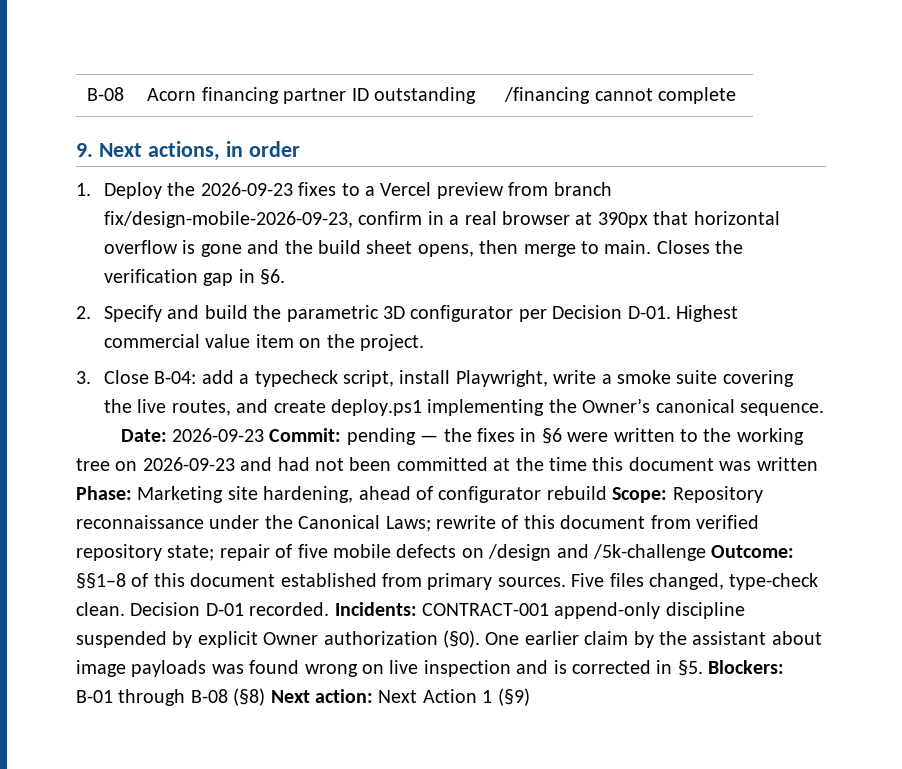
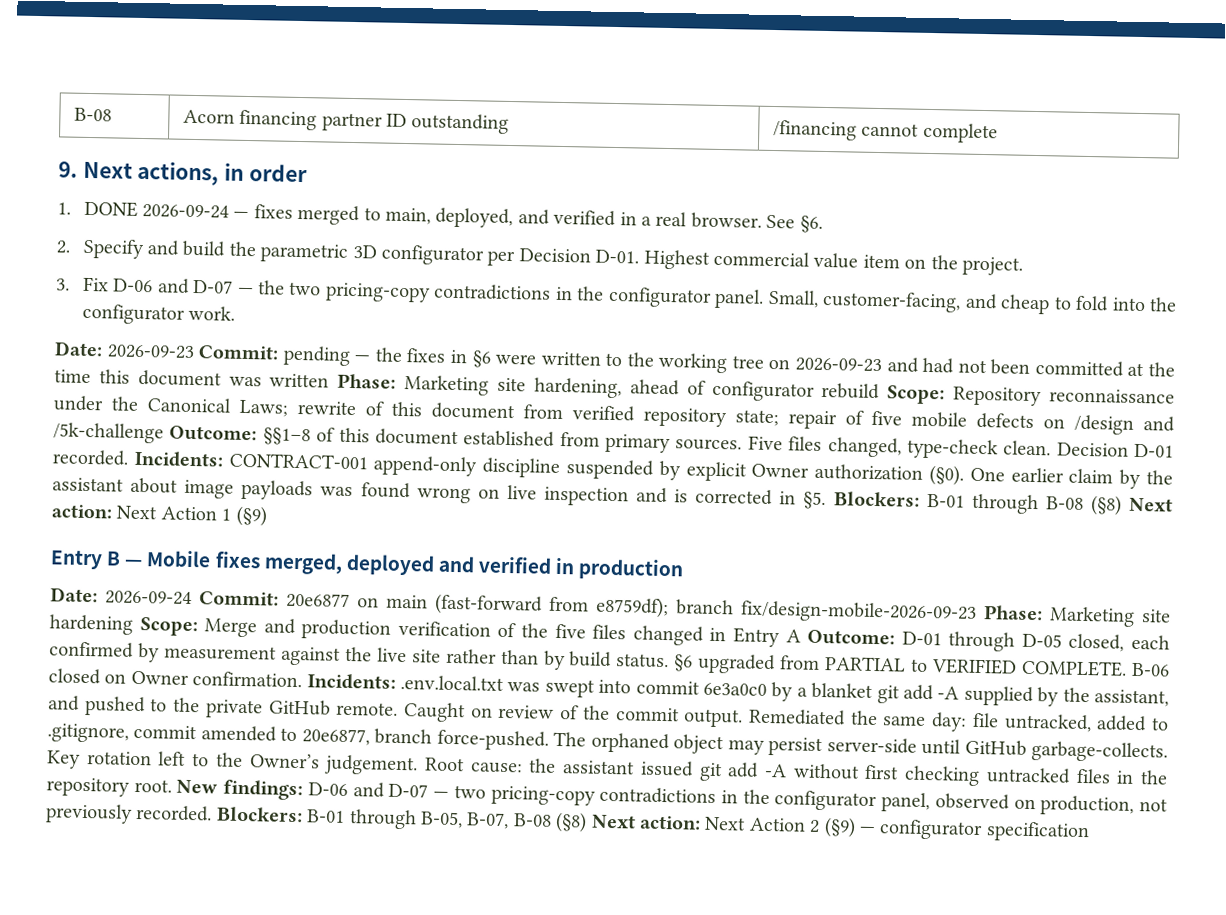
- 1. Deploy the 2026-09-23 fixes to a Vercel preview from branch fix/design-mobile-2026-09-23, confirm in a real browser at 390px that horizontal overflow is gone and the build sheet opens, then merge to main. Closes the verification gap in §6.
+ 1. DONE 2026-09-24 — fixes merged to main, deployed, and verified in a real browser. See §6.
- 3. Close B-04: add a typecheck script, install Playwright, write a smoke suite covering the live routes, and create deploy.ps1 implementing the Owner’s canonical sequence.
+ 3. Fix D-06 and D-07 — the two pricing-copy contradictions in the configurator panel. Small, customer-facing, and cheap to fold into the configurator work.
+ Entry B — Mobile fixes merged, deployed and verified in production
+ Date: 2026-09-24 Commit: 20e6877 on main (fast-forward from e8759df); branch fix/design-mobile-2026-09-23 Phase: Marketing site hardening Scope: Merge and production verification of the five files changed in Entry A Outcome: D-01 through D-05 closed, each confirmed by measurement against the live site rather than by build status. §6 upgraded from PARTIAL to VERIFIED COMPLETE. B-06 closed on Owner confirmation. Incidents: .env.local.txt was swept into commit 6e3a0c0 by a blanket git add -A supplied by the assistant, and pushed to the private GitHub remote. Caught on review of the commit output. Remediated the same day: file untracked, added to .gitignore, commit amended to 20e6877, branch force-pushed. The orphaned object may persist server-side until GitHub garbage-collects. Key rotation left to the Owner’s judgement. Root cause: the assistant issued git add -A without first checking untracked files in the repository root. New findings: D-06 and D-07 — two pricing-copy contradictions in the configurator panel, observed on production, not previously recorded. Blockers: B-01 through B-05, B-07, B-08 (§8) Next action: Next Action 2 (§9) — configurator specification

